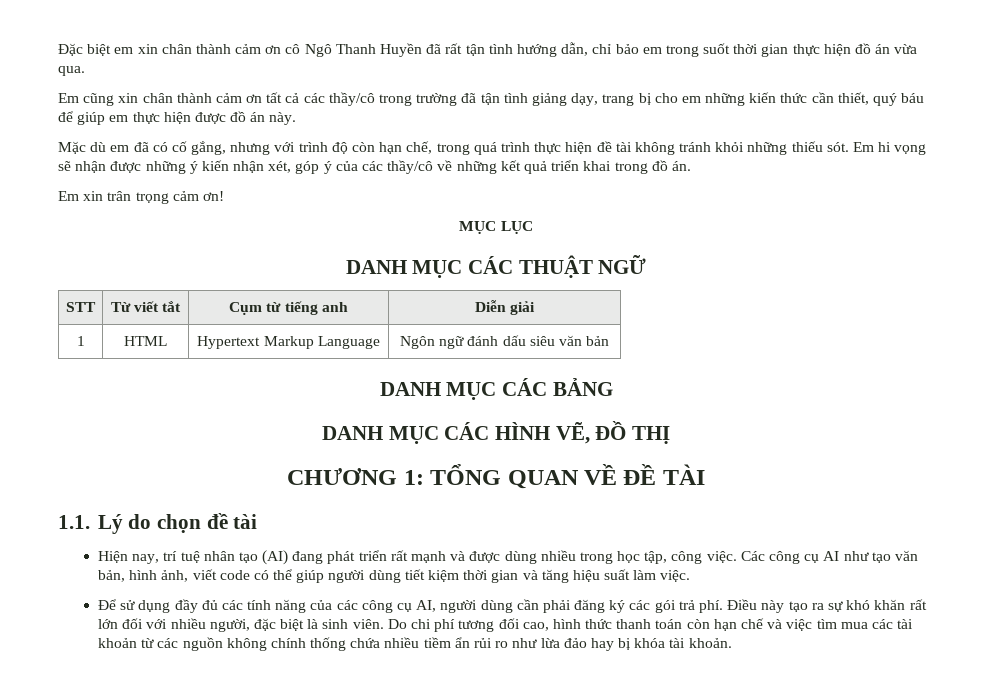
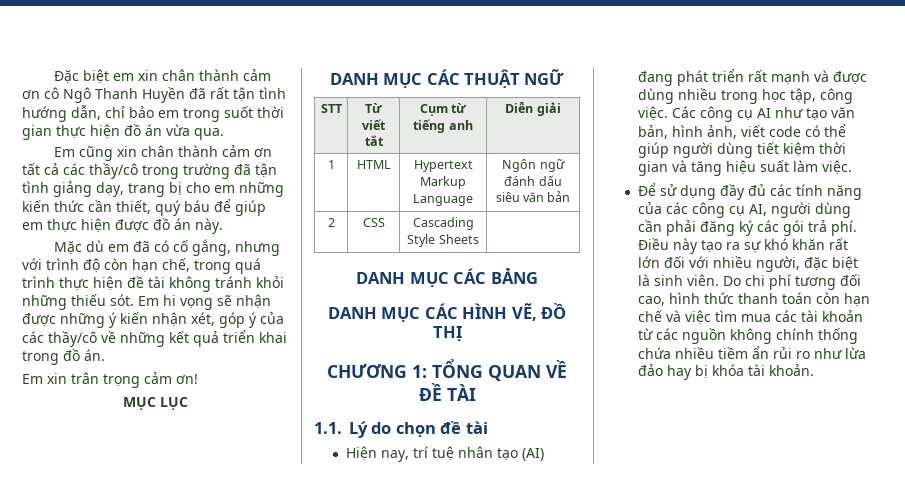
+ 2 | CSS | Cascading Style Sheets |

